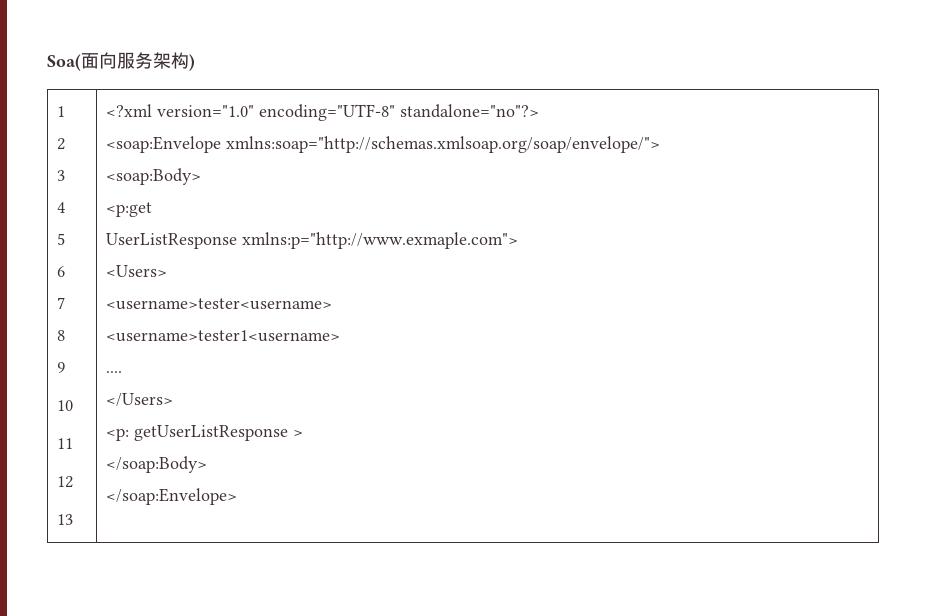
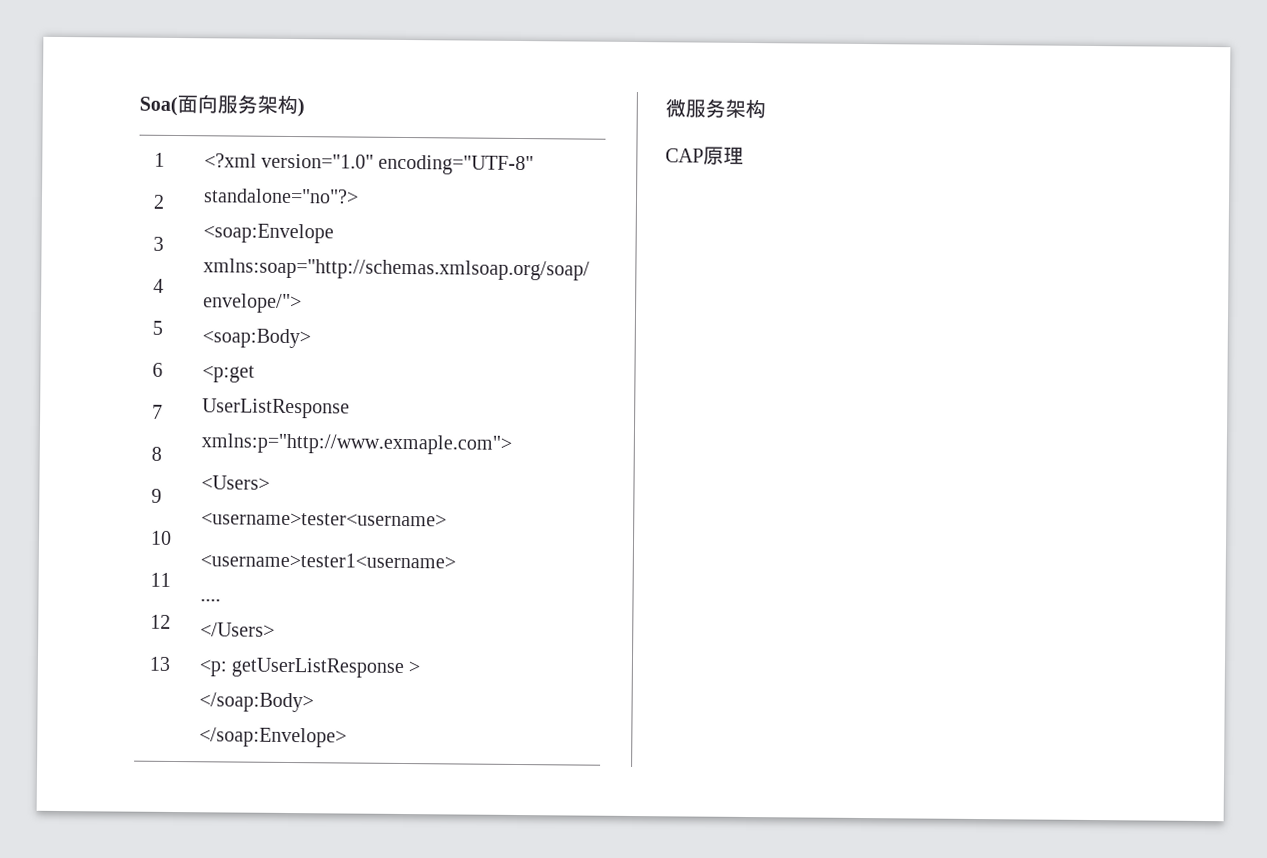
+ 微服务架构
+ CAP原理

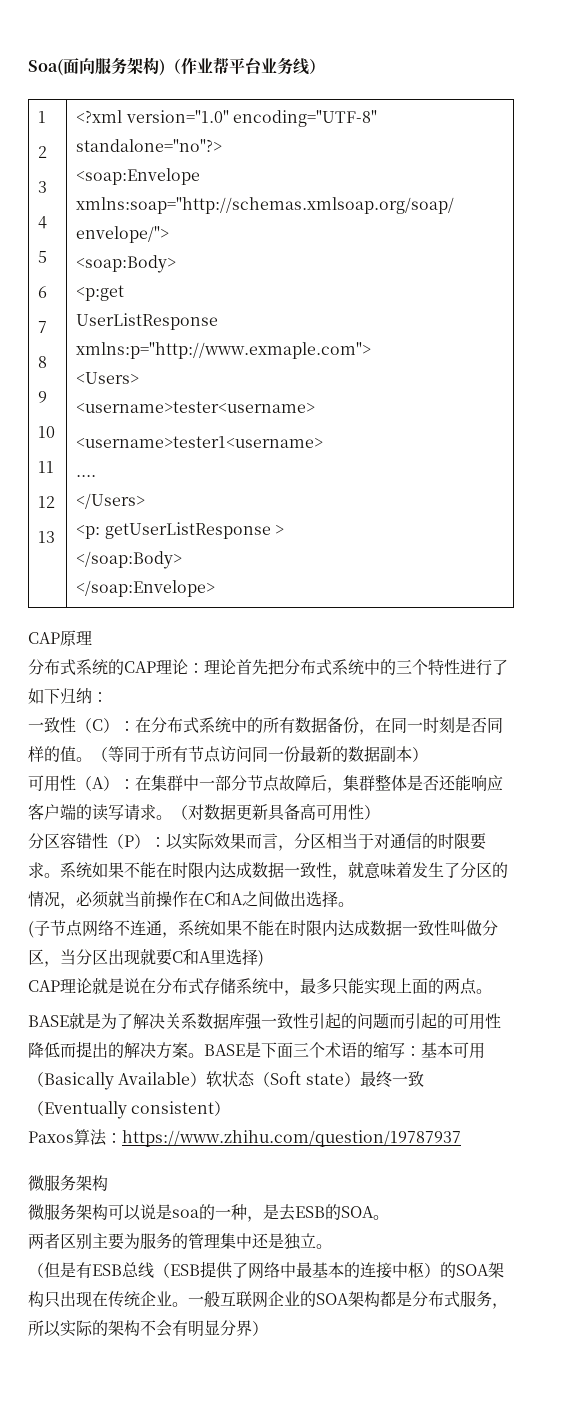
- Soa(面向服务架构)
+ Soa(面向服务架构)（作业帮平台业务线）
+ CAP原理
+ 分布式系统的CAP理论：理论首先把分布式系统中的三个特性进行了如下归纳：
+ 一致性（C）：在分布式系统中的所有数据备份，在同一时刻是否同样的值。（等同于所有节点访问同一份最新的数据副本）
+ 可用性（A）：在集群中一部分节点故障后，集群整体是否还能响应客户端的读写请求。（对数据更新具备高可用性）
+ 分区容错性（P）：以实际效果而言，分区相当于对通信的时限要求。系统如果不能在时限内达成数据一致性，就意味着发生了分区的情况，必须就当前操作在C和A之间做出选择。
+ (子节点网络不连通，系统如果不能在时限内达成数据一致性叫做分区，当分区出现就要C和A里选择)
+ CAP理论就是说在分布式存储系统中，最多只能实现上面的两点。
+ BASE就是为了解决关系数据库强一致性引起的问题而引起的可用性降低而提出的解决方案。BASE是下面三个术语的缩写：基本可用（Basically Available）软状态（Soft state）最终一致（Eventually consistent）
+ Paxos算法：https://www.zhihu.com/question/19787937
  微服务架构
- CAP原理
+ 微服务架构可以说是soa的一种，是去ESB的SOA。
+ 两者区别主要为服务的管理集中还是独立。
+ （但是有ESB总线（ESB提供了网络中最基本的连接中枢）的SOA架构只出现在传统企业。一般互联网企业的SOA架构都是分布式服务，所以实际的架构不会有明显分界）

